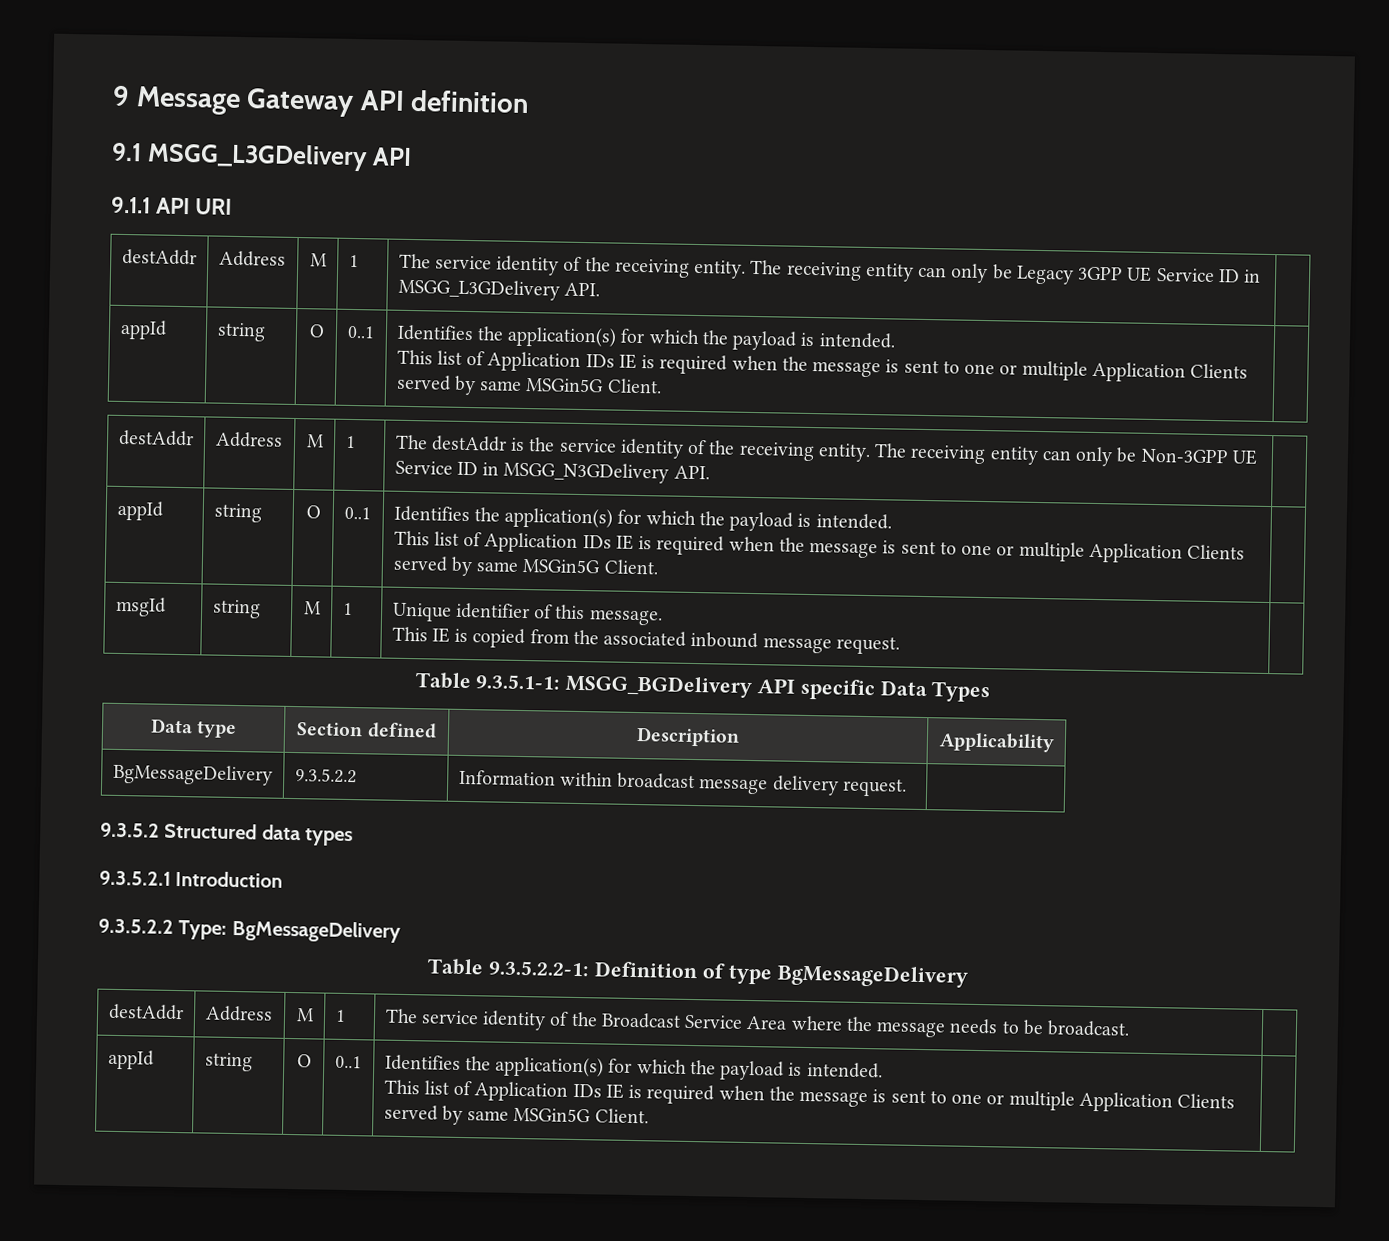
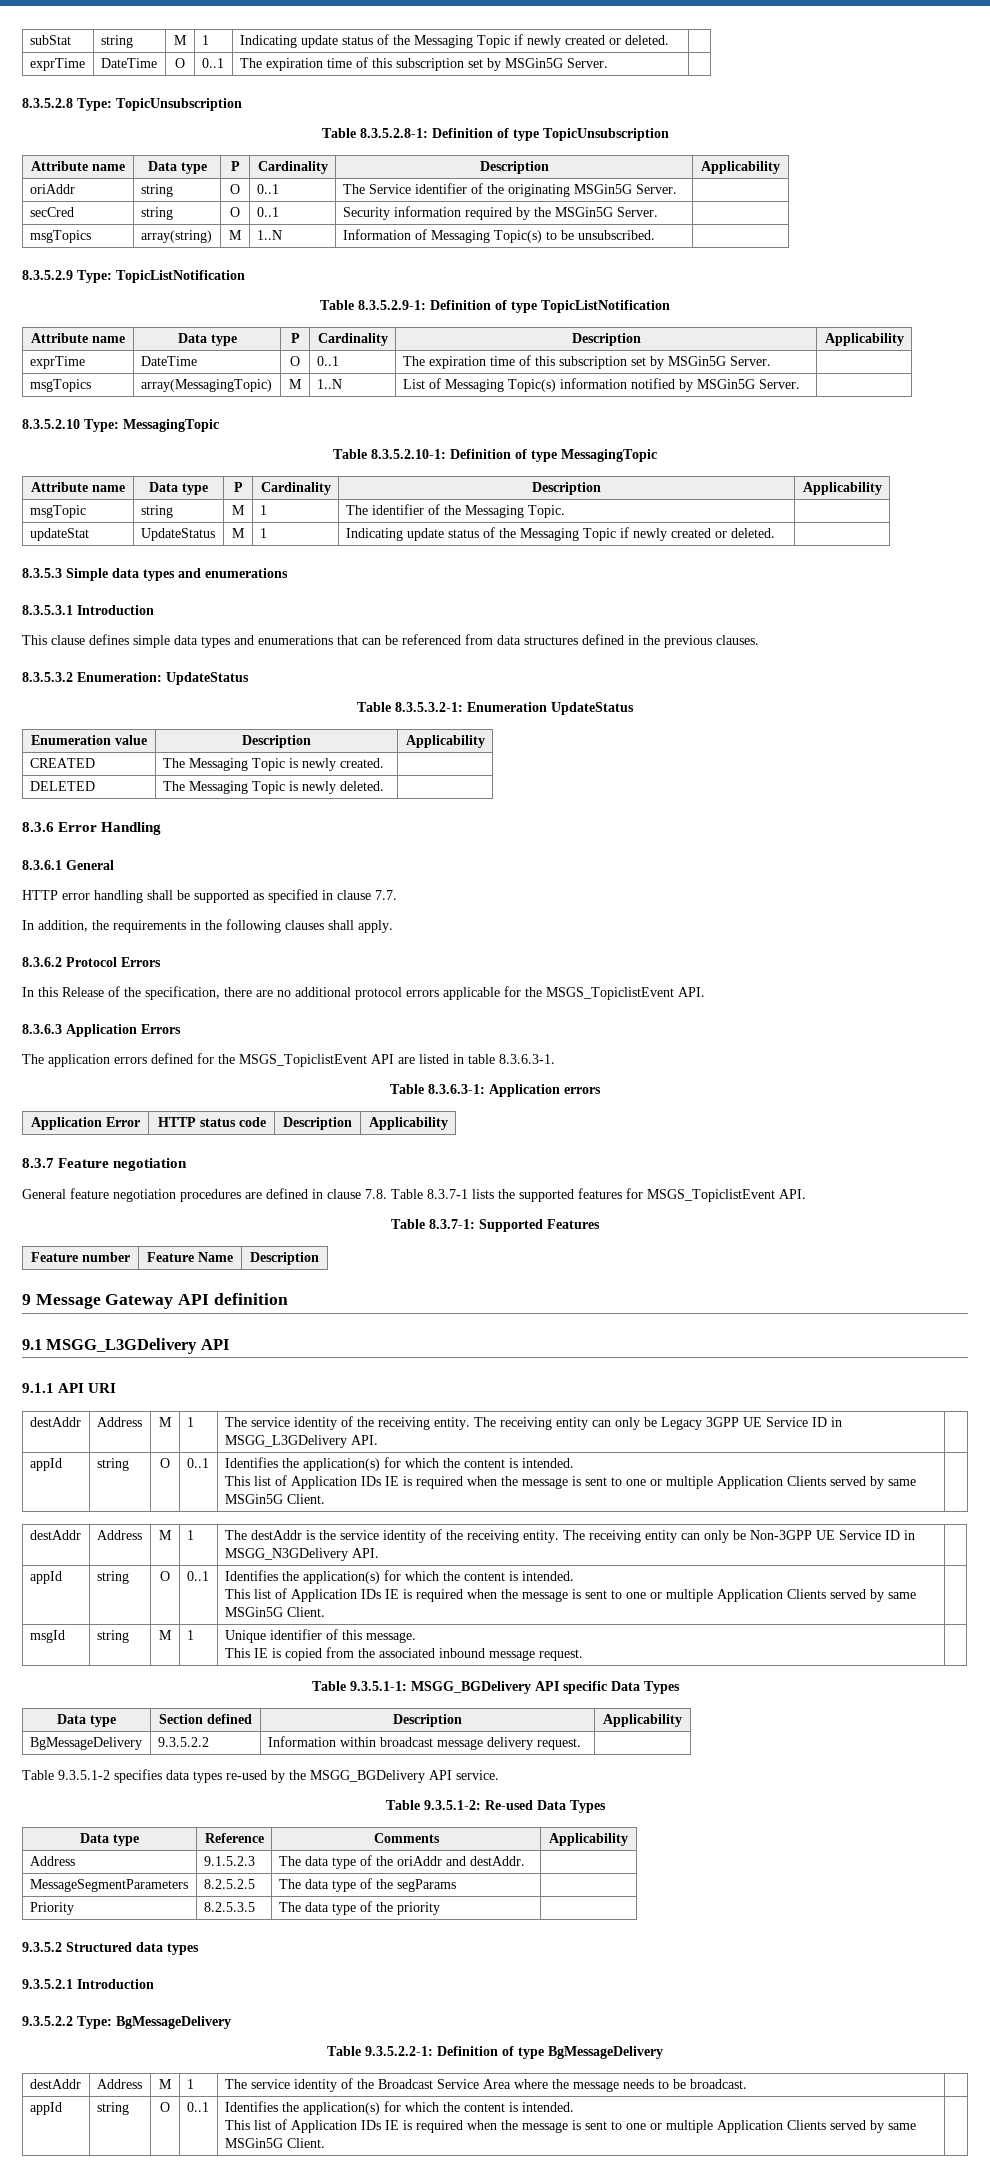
+ subStat | string | M | 1 | Indicating update status of the Messaging Topic if newly created or deleted. |
+ exprTime | DateTime | O | 0..1 | The expiration time of this subscription set by MSGin5G Server. |
+ 8.3.5.2.8 Type: TopicUnsubscription
+ Table 8.3.5.2.8-1: Definition of type TopicUnsubscription
+ Attribute name | Data type | P | Cardinality | Description | Applicability
+ oriAddr | string | O | 0..1 | The Service identifier of the originating MSGin5G Server. |
+ secCred | string | O | 0..1 | Security information required by the MSGin5G Server. |
+ msgTopics | array(string) | M | 1..N | Information of Messaging Topic(s) to be unsubscribed. |
+ 8.3.5.2.9 Type: TopicListNotification
+ Table 8.3.5.2.9-1: Definition of type TopicListNotification
+ Attribute name | Data type | P | Cardinality | Description | Applicability
+ exprTime | DateTime | O | 0..1 | The expiration time of this subscription set by MSGin5G Server. |
+ msgTopics | array(MessagingTopic) | M | 1..N | List of Messaging Topic(s) information notified by MSGin5G Server. |
+ 8.3.5.2.10 Type: MessagingTopic
+ Table 8.3.5.2.10-1: Definition of type MessagingTopic
+ Attribute name | Data type | P | Cardinality | Description | Applicability
+ msgTopic | string | M | 1 | The identifier of the Messaging Topic. |
+ updateStat | UpdateStatus | M | 1 | Indicating update status of the Messaging Topic if newly created or deleted. |
+ 8.3.5.3 Simple data types and enumerations
+ 8.3.5.3.1 Introduction
+ This clause defines simple data types and enumerations that can be referenced from data structures defined in the previous clauses.
+ 8.3.5.3.2 Enumeration: UpdateStatus
+ Table 8.3.5.3.2-1: Enumeration UpdateStatus
+ Enumeration value | Description | Applicability
+ CREATED | The Messaging Topic is newly created. |
+ DELETED | The Messaging Topic is newly deleted. |
+ 8.3.6 Error Handling
+ 8.3.6.1 General
+ HTTP error handling shall be supported as specified in clause 7.7.
+ In addition, the requirements in the following clauses shall apply.
+ 8.3.6.2 Protocol Errors
+ In this Release of the specification, there are no additional protocol errors applicable for the MSGS_TopiclistEvent API.
+ 8.3.6.3 Application Errors
+ The application errors defined for the MSGS_TopiclistEvent API are listed in table 8.3.6.3-1.
+ Table 8.3.6.3-1: Application errors
+ Application Error | HTTP status code | Description | Applicability
+ 8.3.7 Feature negotiation
+ General feature negotiation procedures are defined in clause 7.8. Table 8.3.7-1 lists the supported features for MSGS_TopiclistEvent API.
+ Table 8.3.7-1: Supported Features
+ Feature number | Feature Name | Description
  destAddr | Address | M | 1 | The service identity of the receiving entity. The receiving entity can only be Legacy 3GPP UE Service ID in MSGG_L3GDelivery API. |
- appId | string | O | 0..1 | Identifies the application(s) for which the payload is intended.
+ appId | string | O | 0..1 | Identifies the application(s) for which the content is intended.
  destAddr | Address | M | 1 | The destAddr is the service identity of the receiving entity. The receiving entity can only be Non-3GPP UE Service ID in MSGG_N3GDelivery API. |
- appId | string | O | 0..1 | Identifies the application(s) for which the payload is intended.
+ appId | string | O | 0..1 | Identifies the application(s) for which the content is intended.
+ Table 9.3.5.1-2 specifies data types re-used by the MSGG_BGDelivery API service.
+ Table 9.3.5.1-2: Re-used Data Types
+ Data type | Reference | Comments | Applicability
+ Address | 9.1.5.2.3 | The data type of the oriAddr and destAddr. |
+ MessageSegmentParameters | 8.2.5.2.5 | The data type of the segParams |
+ Priority | 8.2.5.3.5 | The data type of the priority |
  destAddr | Address | M | 1 | The service identity of the Broadcast Service Area where the message needs to be broadcast. |
- appId | string | O | 0..1 | Identifies the application(s) for which the payload is intended.
+ appId | string | O | 0..1 | Identifies the application(s) for which the content is intended.

